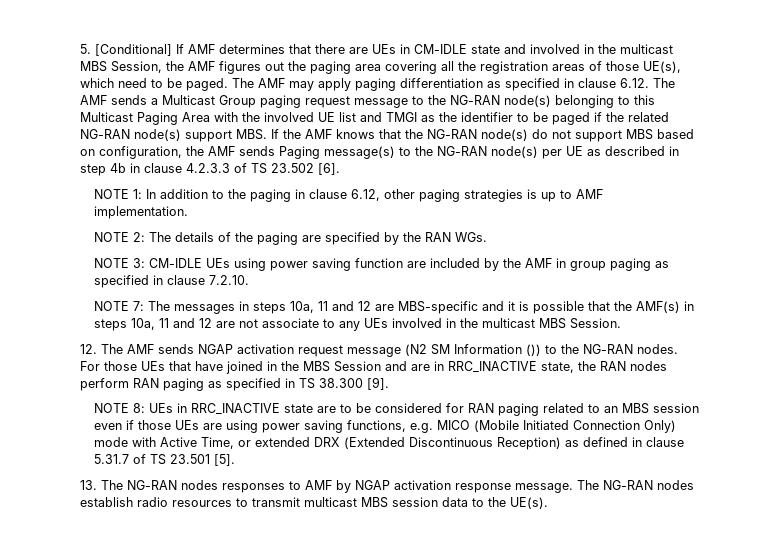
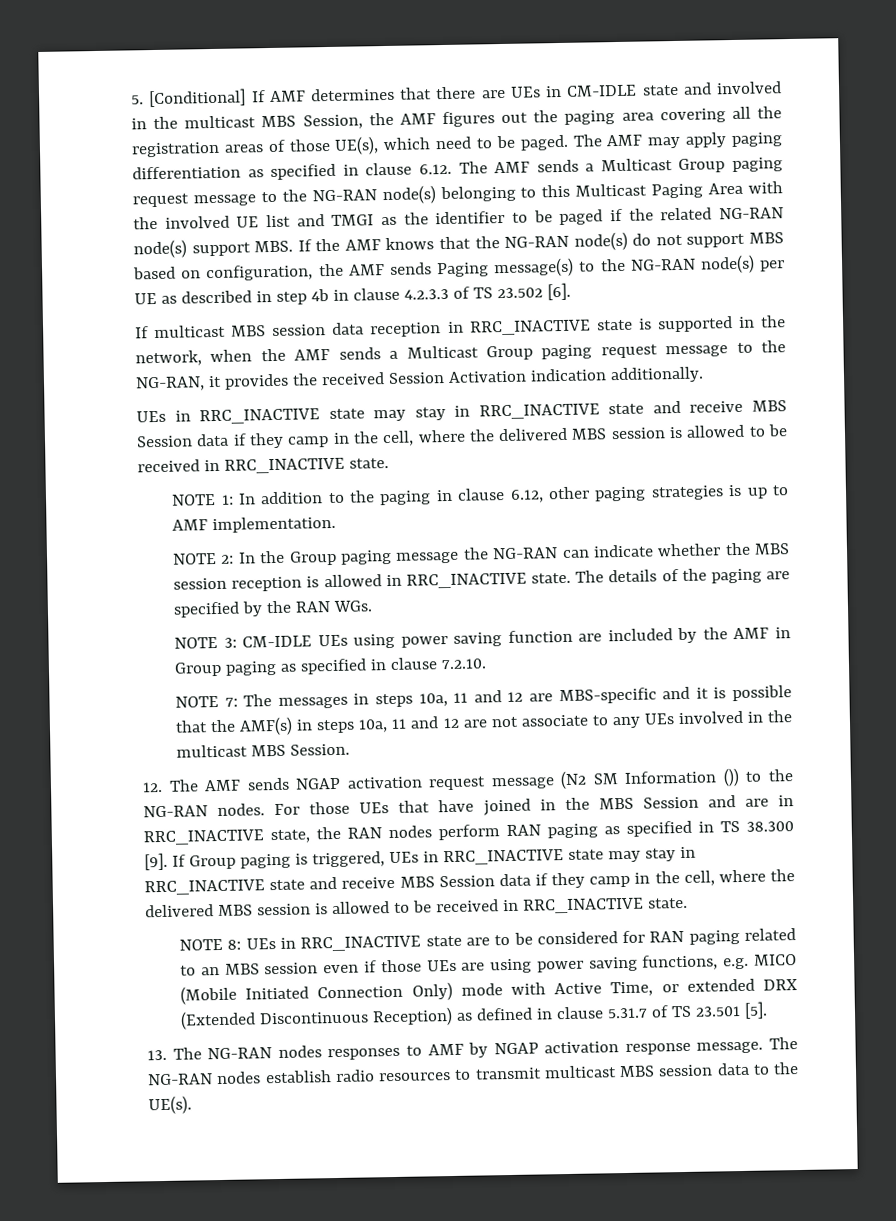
+ If multicast MBS session data reception in RRC_INACTIVE state is supported in the network, when the AMF sends a Multicast Group paging request message to the NG-RAN, it provides the received Session Activation indication additionally.
+ UEs in RRC_INACTIVE state may stay in RRC_INACTIVE state and receive MBS Session data if they camp in the cell, where the delivered MBS session is allowed to be received in RRC_INACTIVE state.
- NOTE 2: The details of the paging are specified by the RAN WGs.
+ NOTE 2: In the Group paging message the NG-RAN can indicate whether the MBS session reception is allowed in RRC_INACTIVE state. The details of the paging are specified by the RAN WGs.
- NOTE 3: CM-IDLE UEs using power saving function are included by the AMF in group paging as specified in clause 7.2.10.
+ NOTE 3: CM-IDLE UEs using power saving function are included by the AMF in Group paging as specified in clause 7.2.10.
+ If Group paging is triggered, UEs in RRC_INACTIVE state may stay in RRC_INACTIVE state and receive MBS Session data if they camp in the cell, where the delivered MBS session is allowed to be received in RRC_INACTIVE state.

